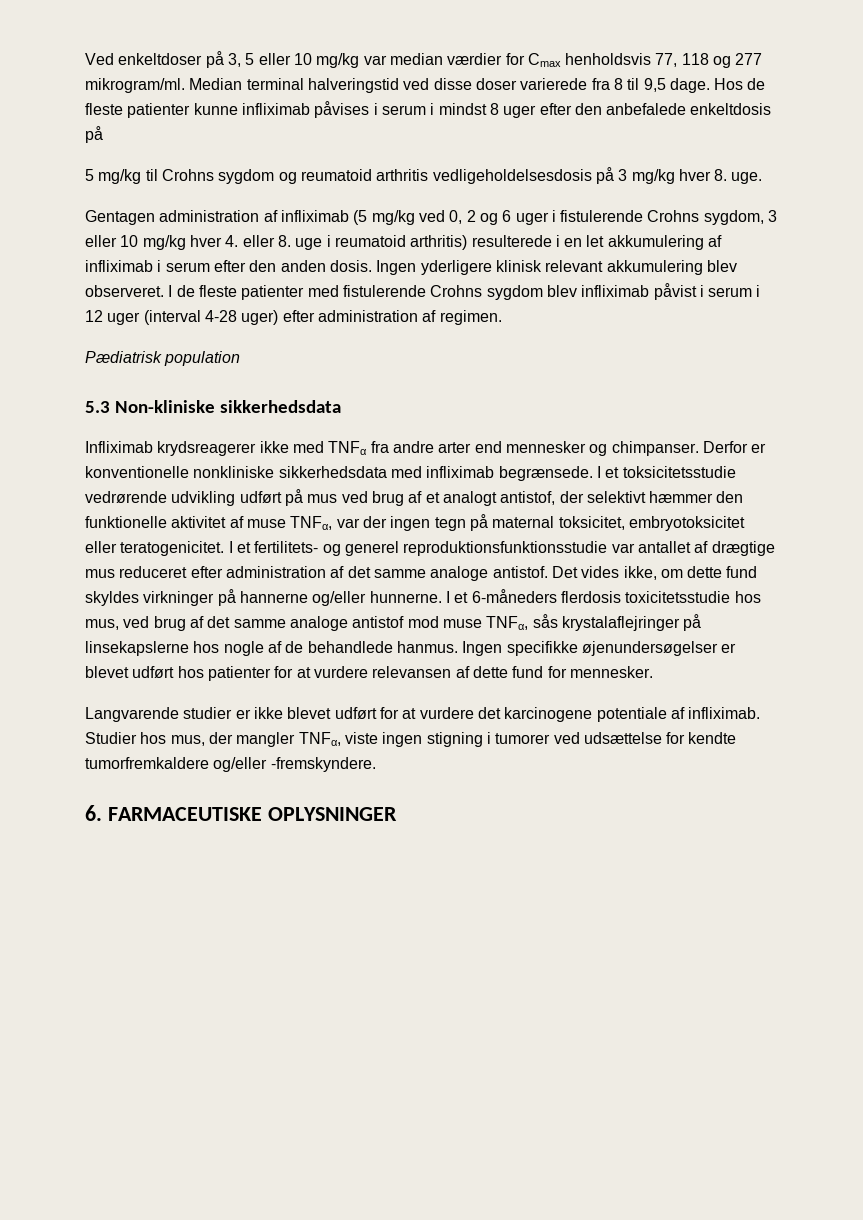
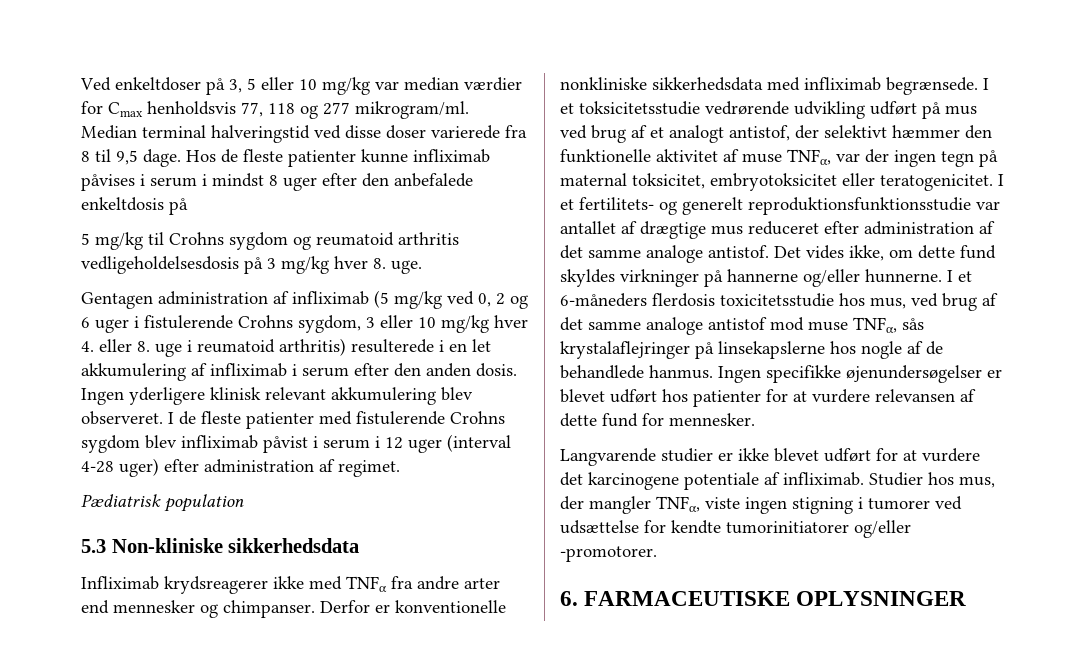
- I de fleste patienter med fistulerende Crohns sygdom blev infliximab påvist i serum i 12 uger (interval 4-28 uger) efter administration af regimen.
+ I de fleste patienter med fistulerende Crohns sygdom blev infliximab påvist i serum i 12 uger (interval 4-28 uger) efter administration af regimet.
- I et fertilitets- og generel reproduktionsfunktionsstudie var antallet af drægtige mus reduceret efter administration af det samme analoge antistof.
+ I et fertilitets- og generelt reproduktionsfunktionsstudie var antallet af drægtige mus reduceret efter administration af det samme analoge antistof.
- Studier hos mus, der mangler TNFα, viste ingen stigning i tumorer ved udsættelse for kendte tumorfremkaldere og/eller -fremskyndere.
+ Studier hos mus, der mangler TNFα, viste ingen stigning i tumorer ved udsættelse for kendte tumorinitiatorer og/eller -promotorer.

